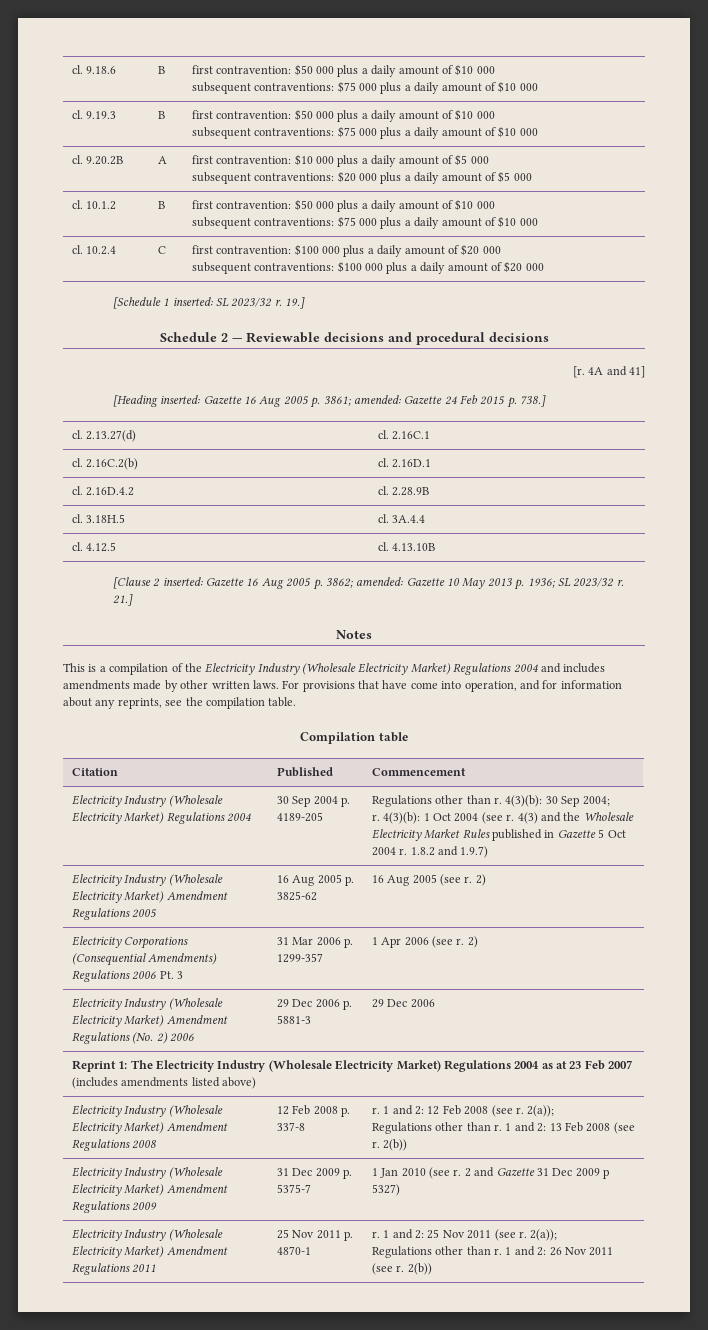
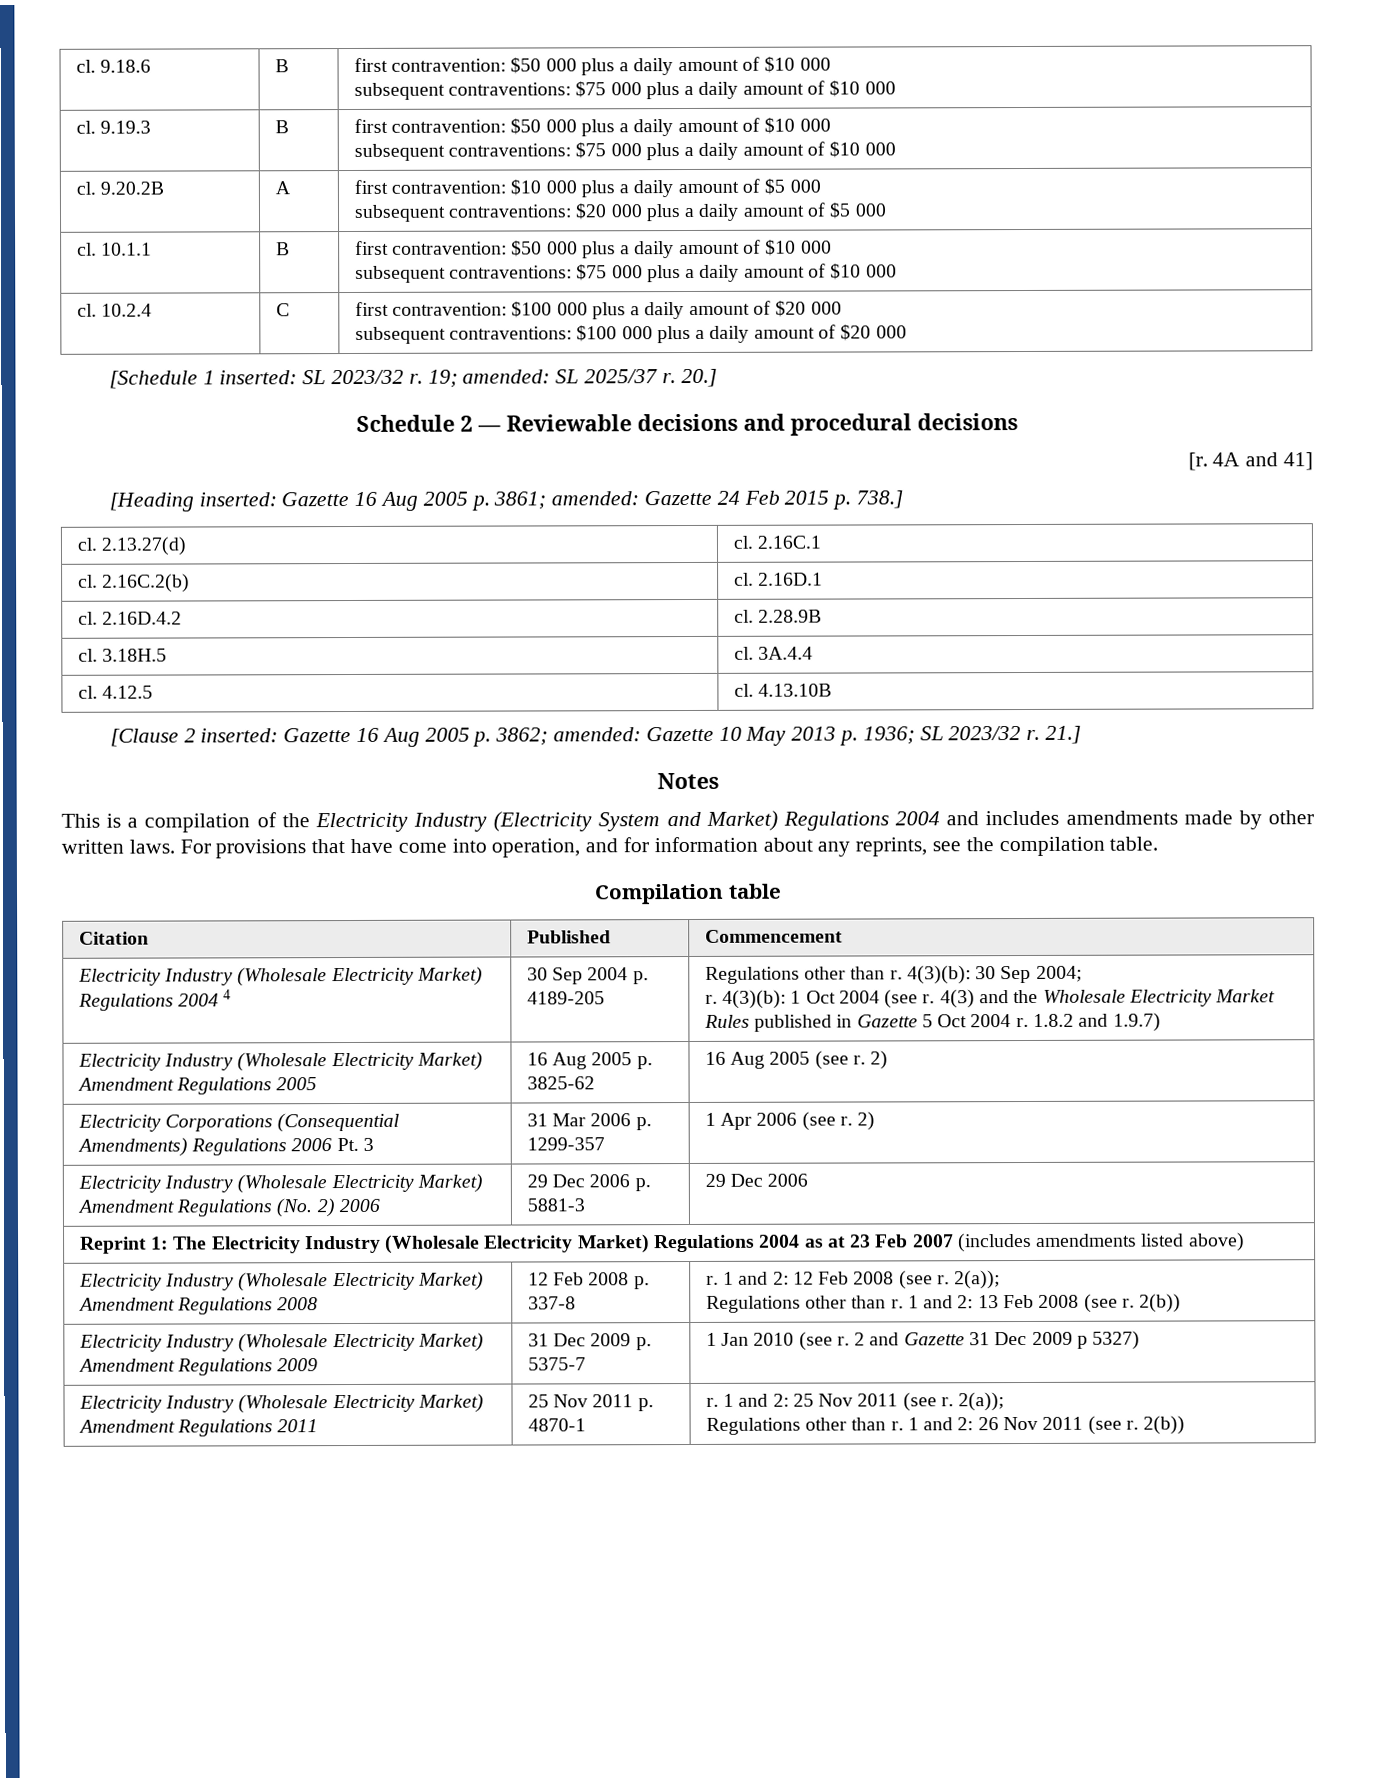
- cl. 10.1.2 | B | first contravention: $50 000 plus a daily amount of $10 000
+ cl. 10.1.1 | B | first contravention: $50 000 plus a daily amount of $10 000
- 19.]
+ 19; amended: SL 2025/37 r. 20.]
- This is a compilation of the Electricity Industry (Wholesale Electricity Market) Regulations 2004 and includes amendments made by other written laws.
+ This is a compilation of the Electricity Industry (Electricity System and Market) Regulations 2004 and includes amendments made by other written laws.
  Citation | Published | Commencement
- Electricity Industry (Wholesale Electricity Market) Regulations 2004
+ Electricity Industry (Wholesale Electricity Market) Regulations 2004 4

